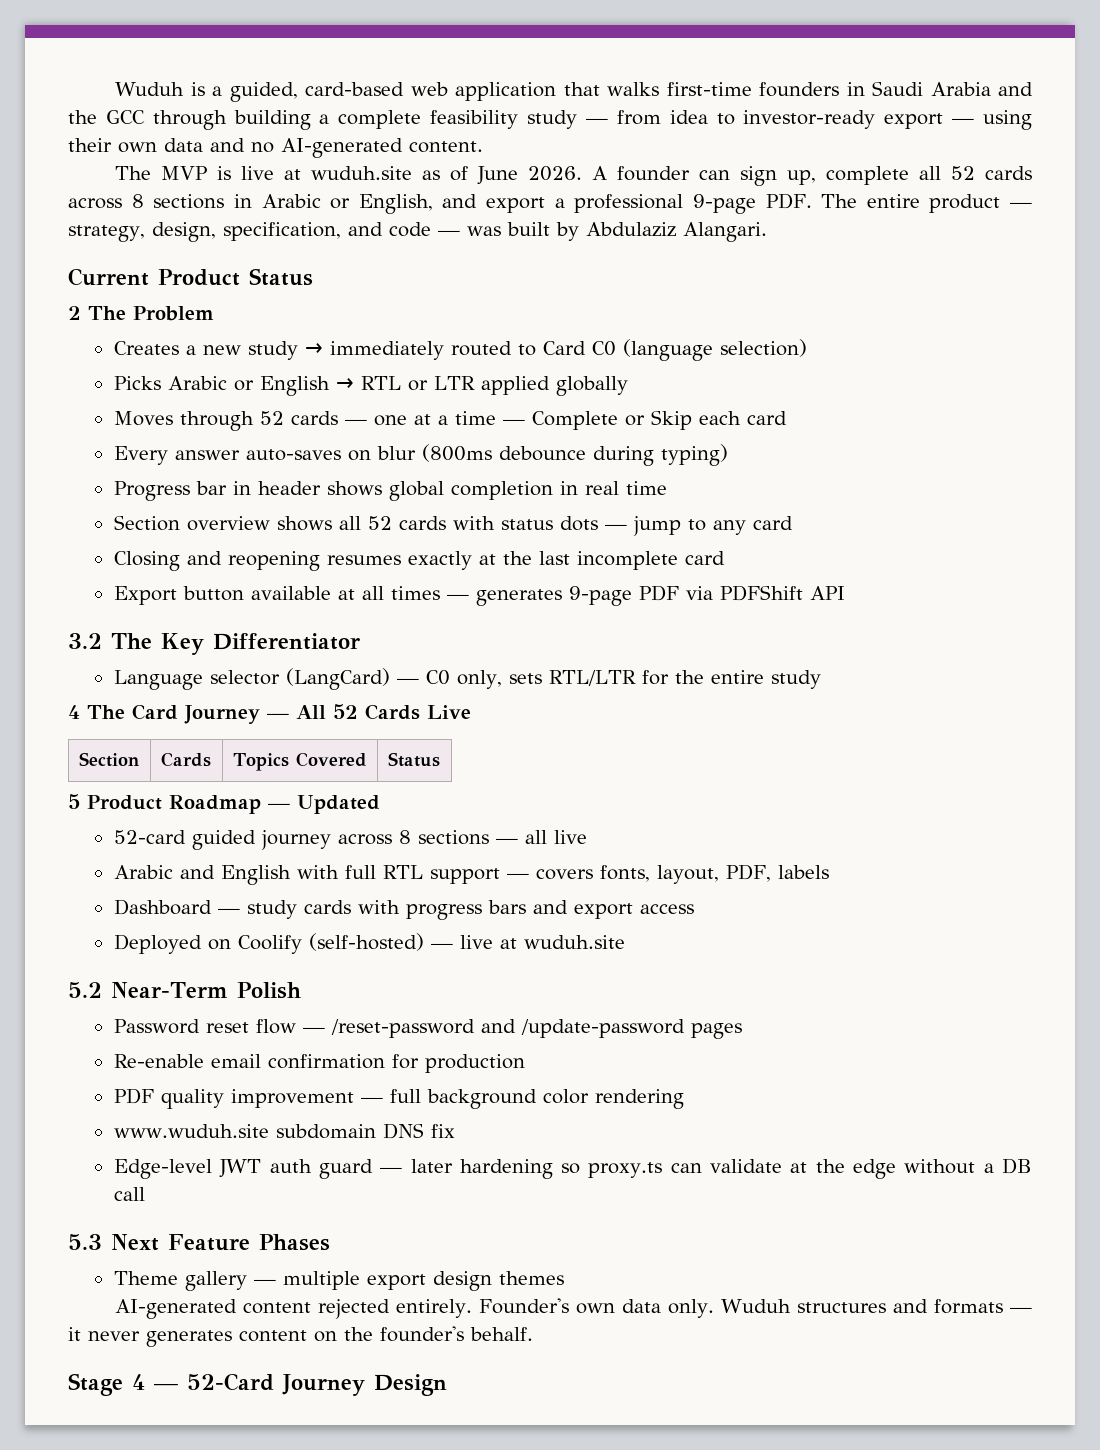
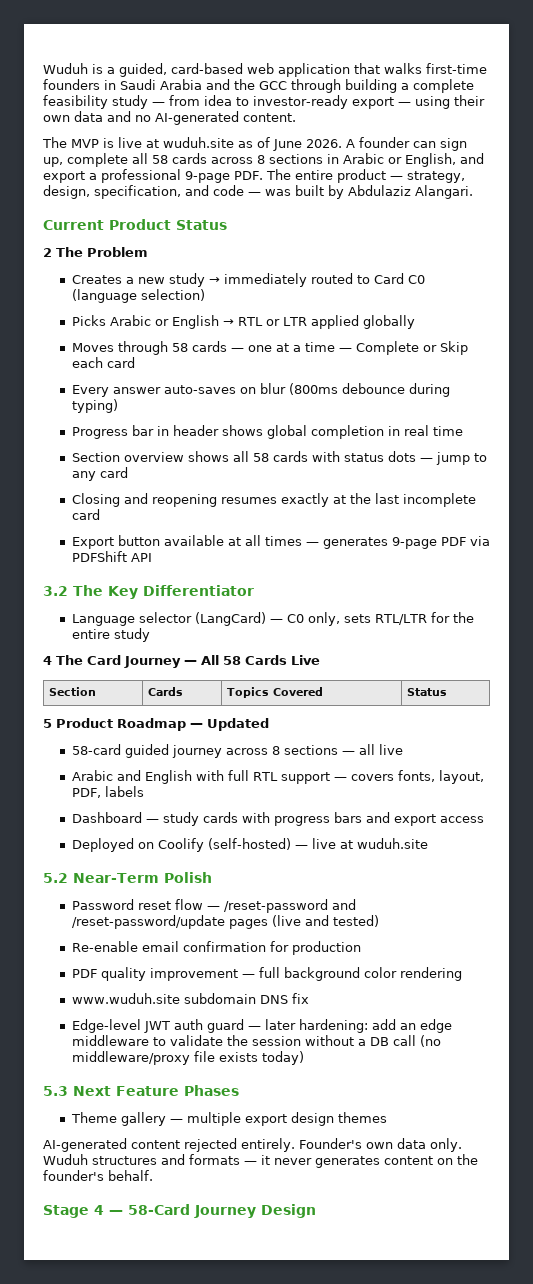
- A founder can sign up, complete all 52 cards across 8 sections in Arabic or English, and export a professional 9-page PDF. The entire product — strategy, design, specification, and code — was built by Abdulaziz Alangari.
+ A founder can sign up, complete all 58 cards across 8 sections in Arabic or English, and export a professional 9-page PDF. The entire product — strategy, design, specification, and code — was built by Abdulaziz Alangari.
- Moves through 52 cards — one at a time — Complete or Skip each card
+ Moves through 58 cards — one at a time — Complete or Skip each card
- Section overview shows all 52 cards with status dots — jump to any card
+ Section overview shows all 58 cards with status dots — jump to any card
- 4 The Card Journey — All 52 Cards Live
+ 4 The Card Journey — All 58 Cards Live
- 52-card guided journey across 8 sections — all live
+ 58-card guided journey across 8 sections — all live
- Password reset flow — /reset-password and /update-password pages
+ Password reset flow — /reset-password and /reset-password/update pages (live and tested)
- Edge-level JWT auth guard — later hardening so proxy.ts can validate at the edge without a DB call
+ Edge-level JWT auth guard — later hardening: add an edge middleware to validate the session without a DB call (no middleware/proxy file exists today)
- Stage 4 — 52-Card Journey Design
+ Stage 4 — 58-Card Journey Design

